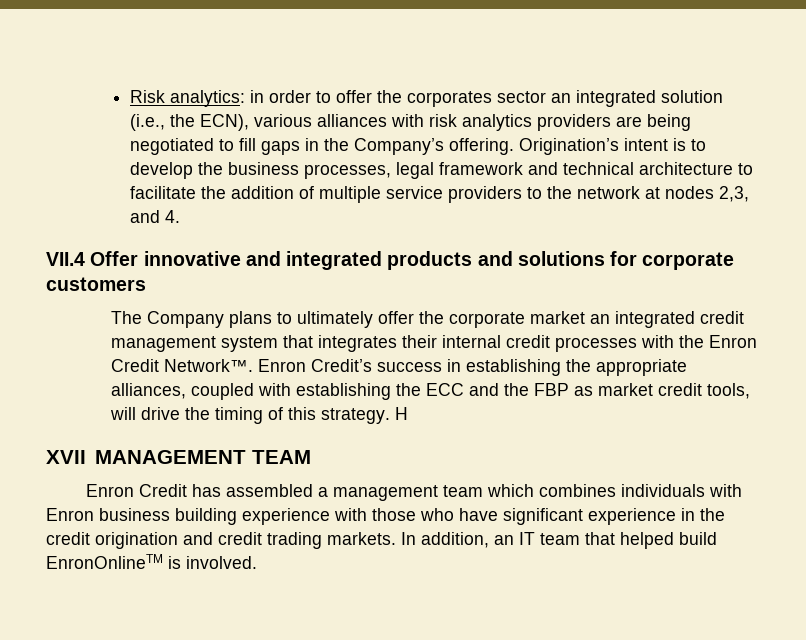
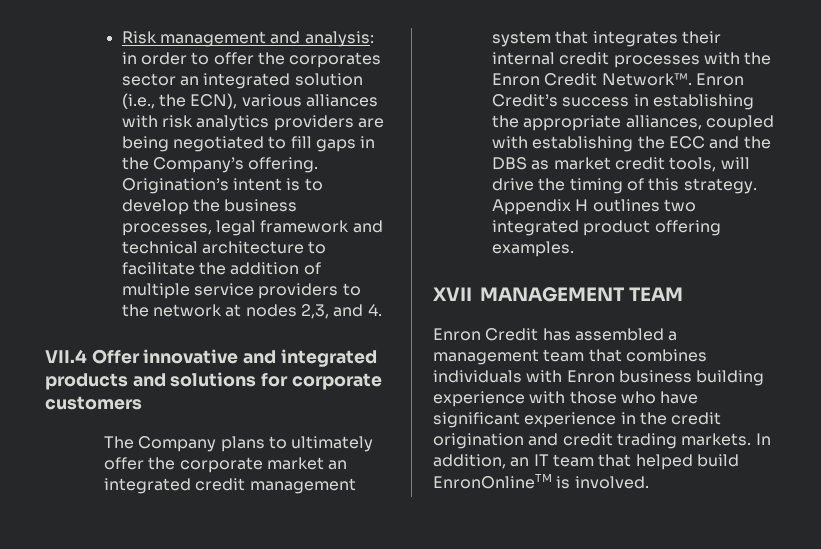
- Risk analytics: in order to offer the corporates sector an integrated solution (i.e., the ECN), various alliances with risk analytics providers are being negotiated to fill gaps in the Company’s offering.
+ Risk management and analysis: in order to offer the corporates sector an integrated solution (i.e., the ECN), various alliances with risk analytics providers are being negotiated to fill gaps in the Company’s offering.
- Enron Credit’s success in establishing the appropriate alliances, coupled with establishing the ECC and the FBP as market credit tools, will drive the timing of this strategy.
+ Enron Credit’s success in establishing the appropriate alliances, coupled with establishing the ECC and the DBS as market credit tools, will drive the timing of this strategy.
- H
+ Appendix H outlines two integrated product offering examples.
- Enron Credit has assembled a management team which combines individuals with Enron business building experience with those who have significant experience in the credit origination and credit trading markets.
+ Enron Credit has assembled a management team that combines individuals with Enron business building experience with those who have significant experience in the credit origination and credit trading markets.

